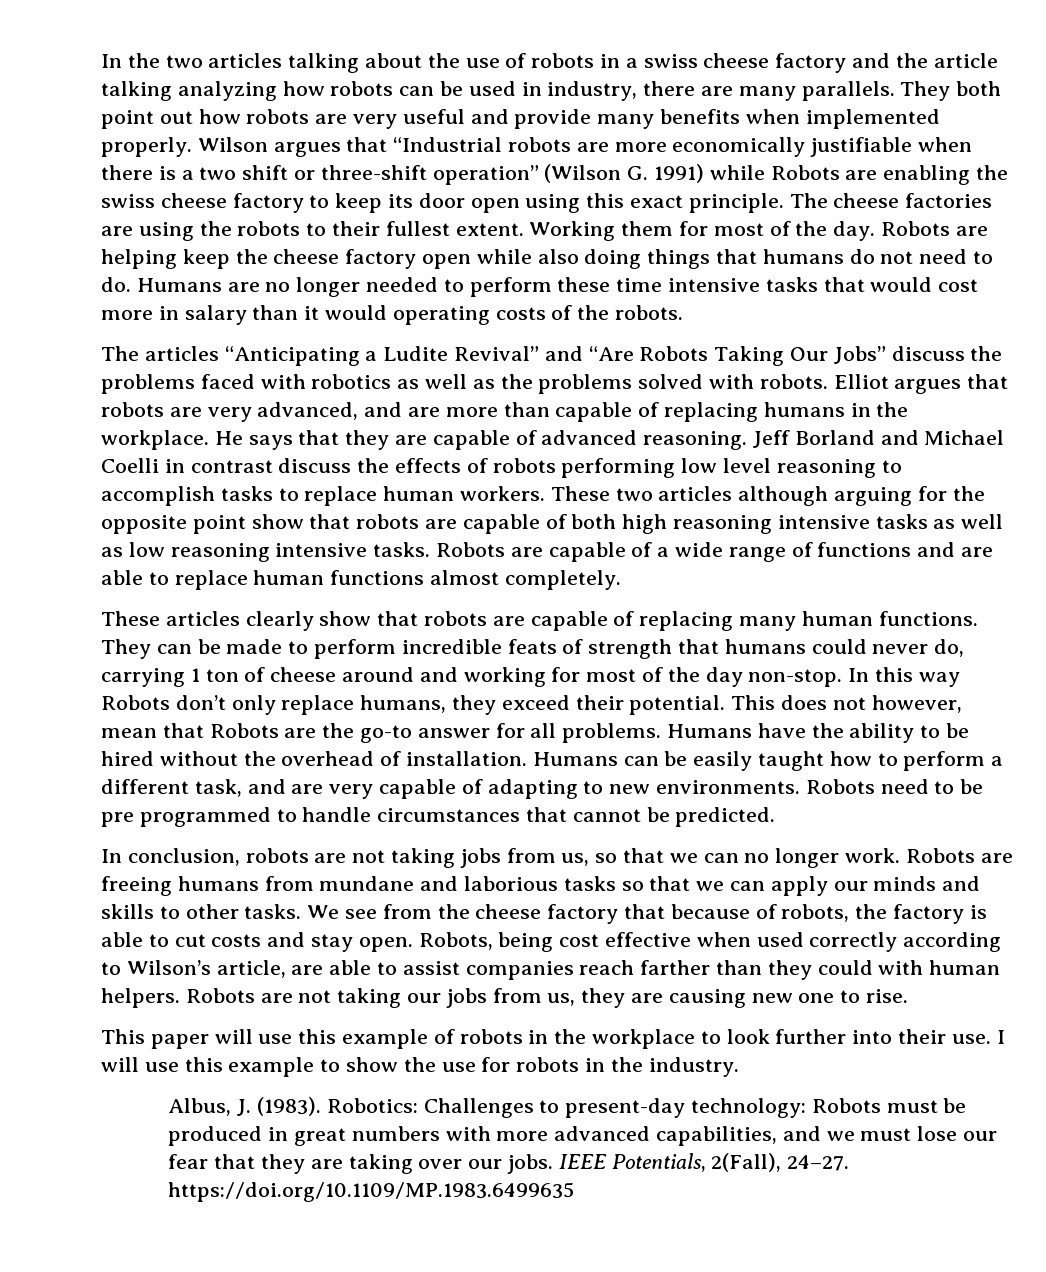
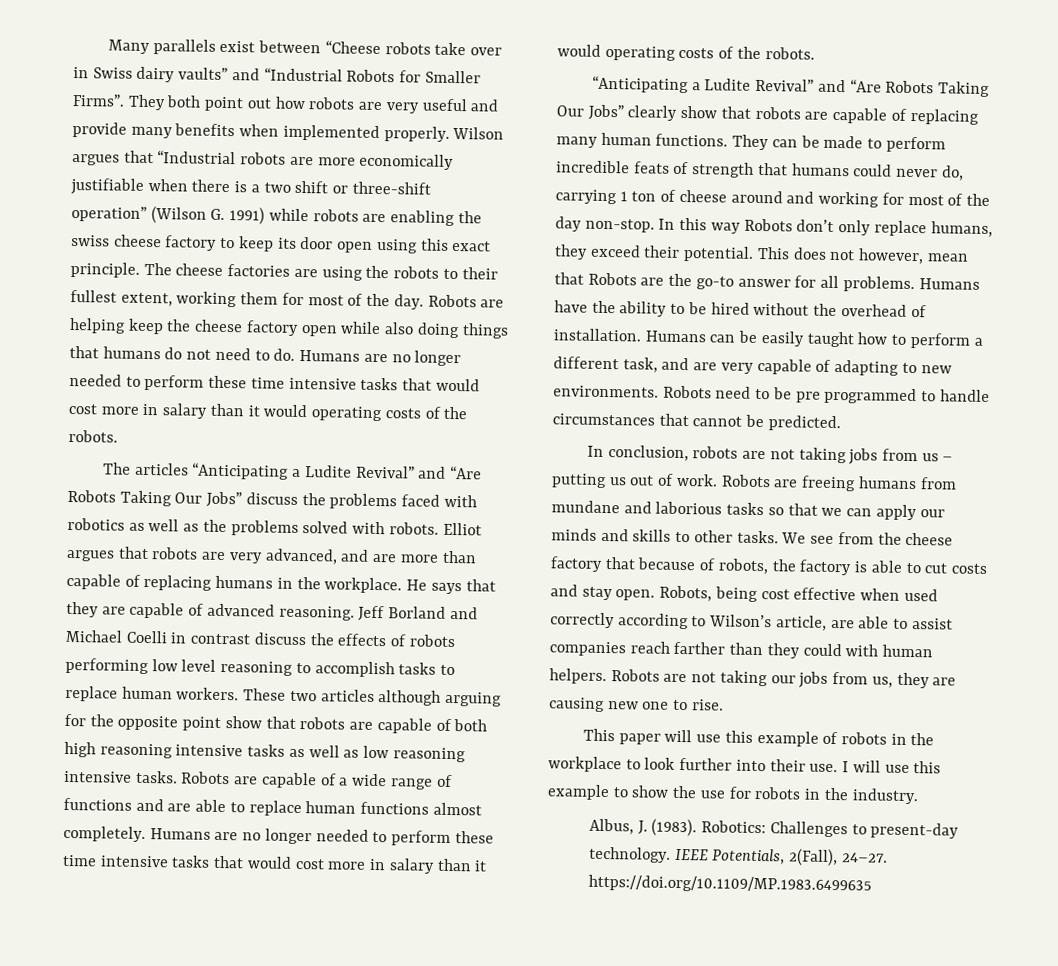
- In the two articles talking about the use of robots in a swiss cheese factory and the article talking analyzing how robots can be used in industry, there are many parallels.
+ Many parallels exist between “Cheese robots take over in Swiss dairy vaults” and “Industrial Robots for Smaller Firms”.
- Wilson argues that “Industrial robots are more economically justifiable when there is a two shift or three-shift operation” (Wilson G. 1991) while Robots are enabling the swiss cheese factory to keep its door open using this exact principle.
+ Wilson argues that “Industrial robots are more economically justifiable when there is a two shift or three-shift operation” (Wilson G. 1991) while robots are enabling the swiss cheese factory to keep its door open using this exact principle.
- The cheese factories are using the robots to their fullest extent. Working them for most of the day.
+ The cheese factories are using the robots to their fullest extent, working them for most of the day.
- Robots are capable of a wide range of functions and are able to replace human functions almost completely.
- These articles clearly show that robots are capable of replacing many human functions.
+ Robots are capable of a wide range of functions and are able to replace human functions almost completely. Humans are no longer needed to perform these time intensive tasks that would cost more in salary than it would operating costs of the robots.
+ “Anticipating a Ludite Revival” and “Are Robots Taking Our Jobs” clearly show that robots are capable of replacing many human functions.
- In conclusion, robots are not taking jobs from us, so that we can no longer work.
+ In conclusion, robots are not taking jobs from us – putting us out of work.
- Robotics: Challenges to present-day technology: Robots must be produced in great numbers with more advanced capabilities, and we must lose our fear that they are taking over our jobs.
+ Robotics: Challenges to present-day technology.

